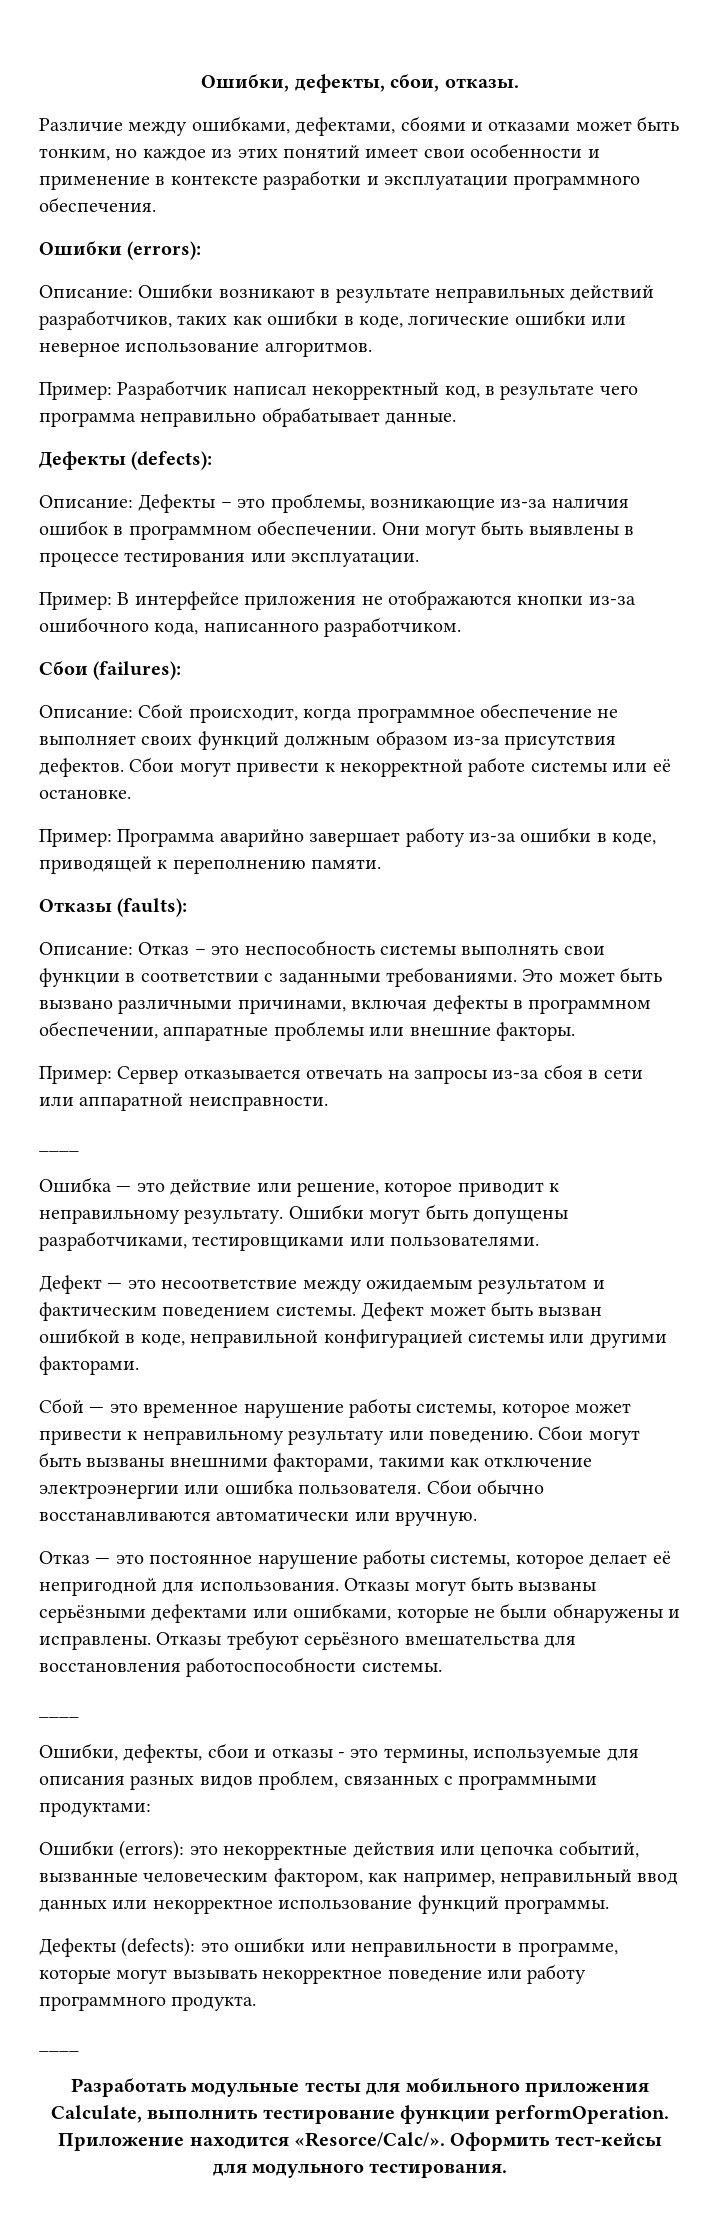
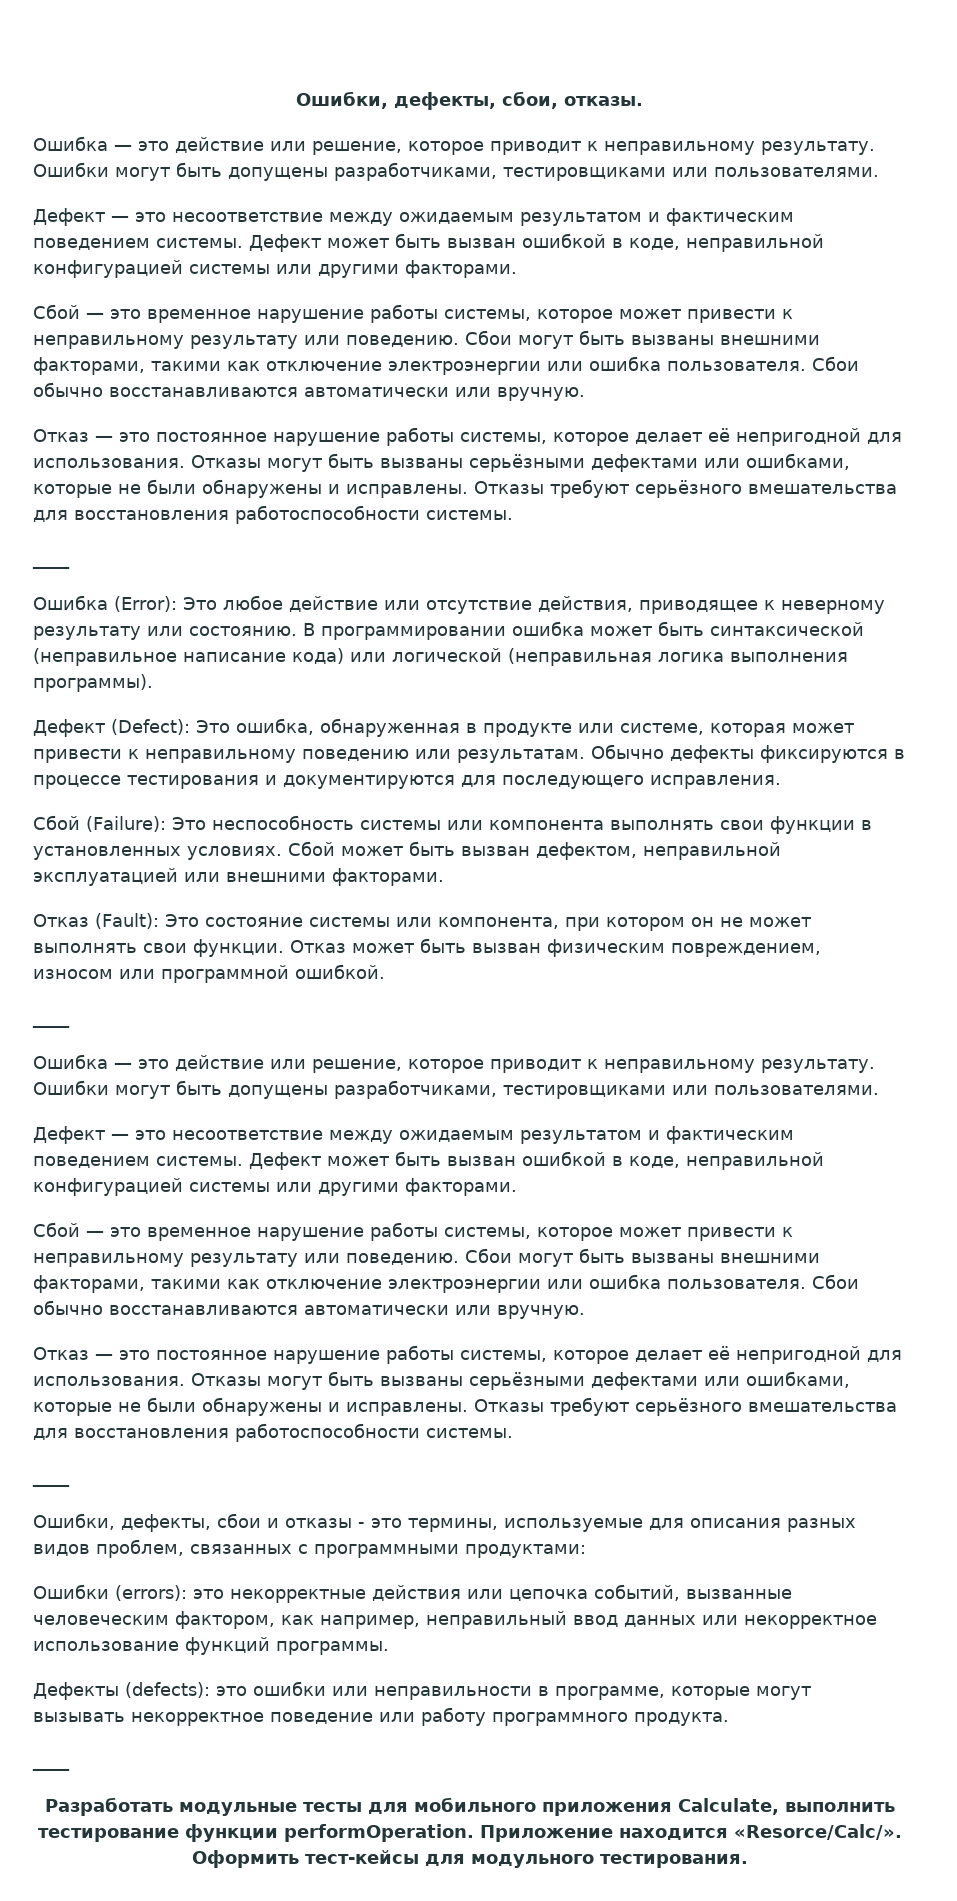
  Ошибки, дефекты, сбои, отказы.
- Различие между ошибками, дефектами, сбоями и отказами может быть тонким, но каждое из этих понятий имеет свои особенности и применение в контексте разработки и эксплуатации программного обеспечения.
- Ошибки (errors):
- Описание: Ошибки возникают в результате неправильных действий разработчиков, таких как ошибки в коде, логические ошибки или неверное использование алгоритмов.
- Пример: Разработчик написал некорректный код, в результате чего программа неправильно обрабатывает данные.
- Дефекты (defects):
- Описание: Дефекты – это проблемы, возникающие из-за наличия ошибок в программном обеспечении. Они могут быть выявлены в процессе тестирования или эксплуатации.
- Пример: В интерфейсе приложения не отображаются кнопки из-за ошибочного кода, написанного разработчиком.
- Сбои (failures):
- Описание: Сбой происходит, когда программное обеспечение не выполняет своих функций должным образом из-за присутствия дефектов. Сбои могут привести к некорректной работе системы или её остановке.
- Пример: Программа аварийно завершает работу из-за ошибки в коде, приводящей к переполнению памяти.
- Отказы (faults):
- Описание: Отказ – это неспособность системы выполнять свои функции в соответствии с заданными требованиями. Это может быть вызвано различными причинами, включая дефекты в программном обеспечении, аппаратные проблемы или внешние факторы.
- Пример: Сервер отказывается отвечать на запросы из-за сбоя в сети или аппаратной неисправности.
+ Ошибка — это действие или решение, которое приводит к неправильному результату. Ошибки могут быть допущены разработчиками, тестировщиками или пользователями.
+ Дефект — это несоответствие между ожидаемым результатом и фактическим поведением системы. Дефект может быть вызван ошибкой в коде, неправильной конфигурацией системы или другими факторами.
+ Сбой — это временное нарушение работы системы, которое может привести к неправильному результату или поведению. Сбои могут быть вызваны внешними факторами, такими как отключение электроэнергии или ошибка пользователя. Сбои обычно восстанавливаются автоматически или вручную.
+ Отказ — это постоянное нарушение работы системы, которое делает её непригодной для использования. Отказы могут быть вызваны серьёзными дефектами или ошибками, которые не были обнаружены и исправлены. Отказы требуют серьёзного вмешательства для восстановления работоспособности системы.
+ ____
+ Ошибка (Error): Это любое действие или отсутствие действия, приводящее к неверному результату или состоянию. В программировании ошибка может быть синтаксической (неправильное написание кода) или логической (неправильная логика выполнения программы).
+ Дефект (Defect): Это ошибка, обнаруженная в продукте или системе, которая может привести к неправильному поведению или результатам. Обычно дефекты фиксируются в процессе тестирования и документируются для последующего исправления.
+ Сбой (Failure): Это неспособность системы или компонента выполнять свои функции в установленных условиях. Сбой может быть вызван дефектом, неправильной эксплуатацией или внешними факторами.
+ Отказ (Fault): Это состояние системы или компонента, при котором он не может выполнять свои функции. Отказ может быть вызван физическим повреждением, износом или программной ошибкой.

